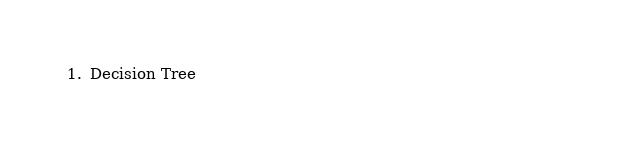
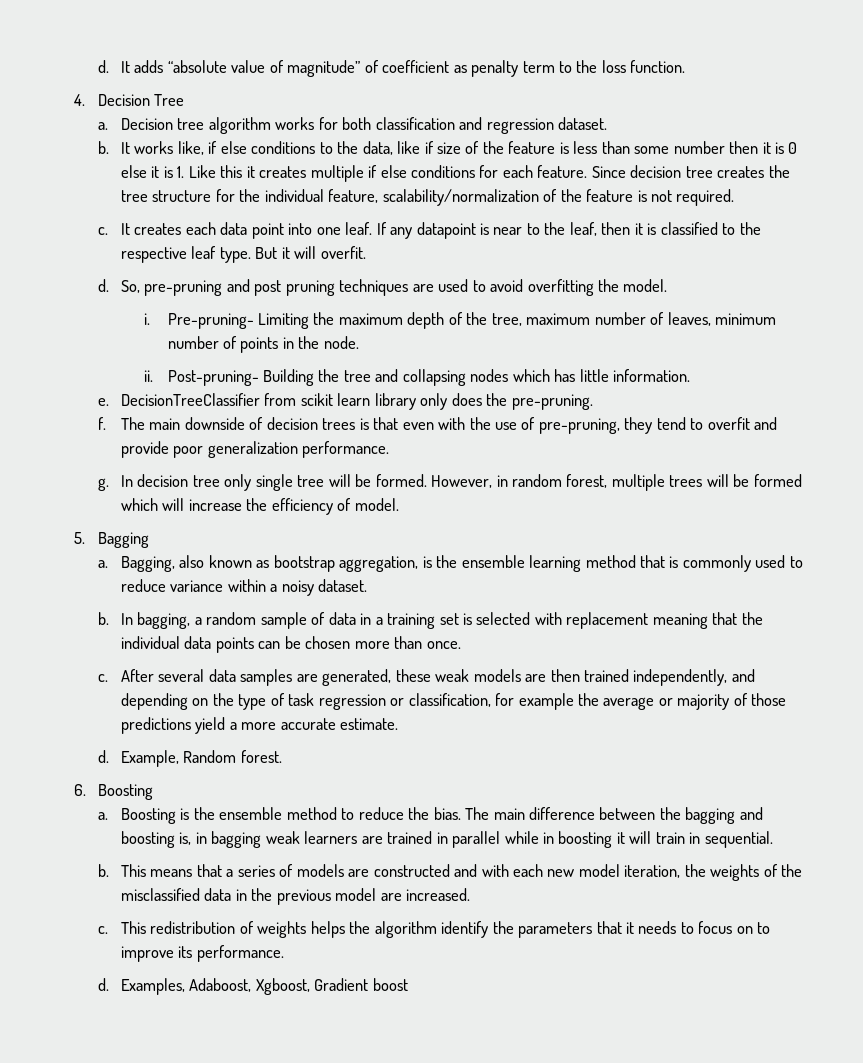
- 1. Decision Tree
+ d. It adds “absolute value of magnitude” of coefficient as penalty term to the loss function.
+ 4. Decision Tree
+ a. Decision tree algorithm works for both classification and regression dataset.
+ b. It works like, if else conditions to the data, like if size of the feature is less than some number then it is 0 else it is 1. Like this it creates multiple if else conditions for each feature. Since decision tree creates the tree structure for the individual feature, scalability/normalization of the feature is not required.
+ c. It creates each data point into one leaf. If any datapoint is near to the leaf, then it is classified to the respective leaf type. But it will overfit.
+ d. So, pre-pruning and post pruning techniques are used to avoid overfitting the model.
+ i. Pre-pruning- Limiting the maximum depth of the tree, maximum number of leaves, minimum number of points in the node.
+ ii. Post-pruning- Building the tree and collapsing nodes which has little information.
+ e. DecisionTreeClassifier from scikit learn library only does the pre-pruning.
+ f. The main downside of decision trees is that even with the use of pre-pruning, they tend to overfit and provide poor generalization performance.
+ g. In decision tree only single tree will be formed. However, in random forest, multiple trees will be formed which will increase the efficiency of model.
+ 5. Bagging
+ a. Bagging, also known as bootstrap aggregation, is the ensemble learning method that is commonly used to reduce variance within a noisy dataset.
+ b. In bagging, a random sample of data in a training set is selected with replacement meaning that the individual data points can be chosen more than once.
+ c. After several data samples are generated, these weak models are then trained independently, and depending on the type of task regression or classification, for example the average or majority of those predictions yield a more accurate estimate.
+ d. Example, Random forest.
+ 6. Boosting
+ a. Boosting is the ensemble method to reduce the bias. The main difference between the bagging and boosting is, in bagging weak learners are trained in parallel while in boosting it will train in sequential.
+ b. This means that a series of models are constructed and with each new model iteration, the weights of the misclassified data in the previous model are increased.
+ c. This redistribution of weights helps the algorithm identify the parameters that it needs to focus on to improve its performance.
+ d. Examples, Adaboost, Xgboost, Gradient boost

